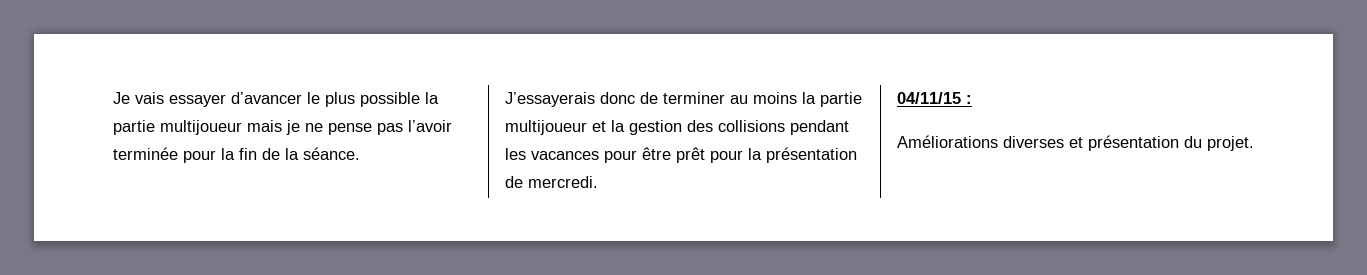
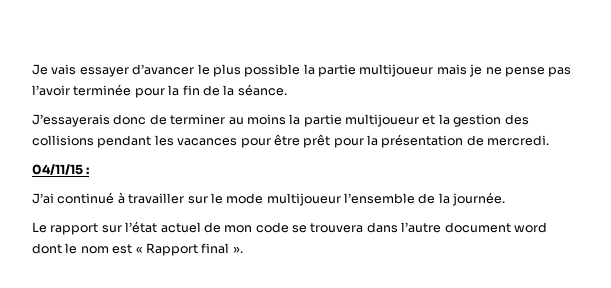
- Améliorations diverses et présentation du projet.
+ J’ai continué à travailler sur le mode multijoueur l’ensemble de la journée.
+ Le rapport sur l’état actuel de mon code se trouvera dans l’autre document word dont le nom est « Rapport final ».

